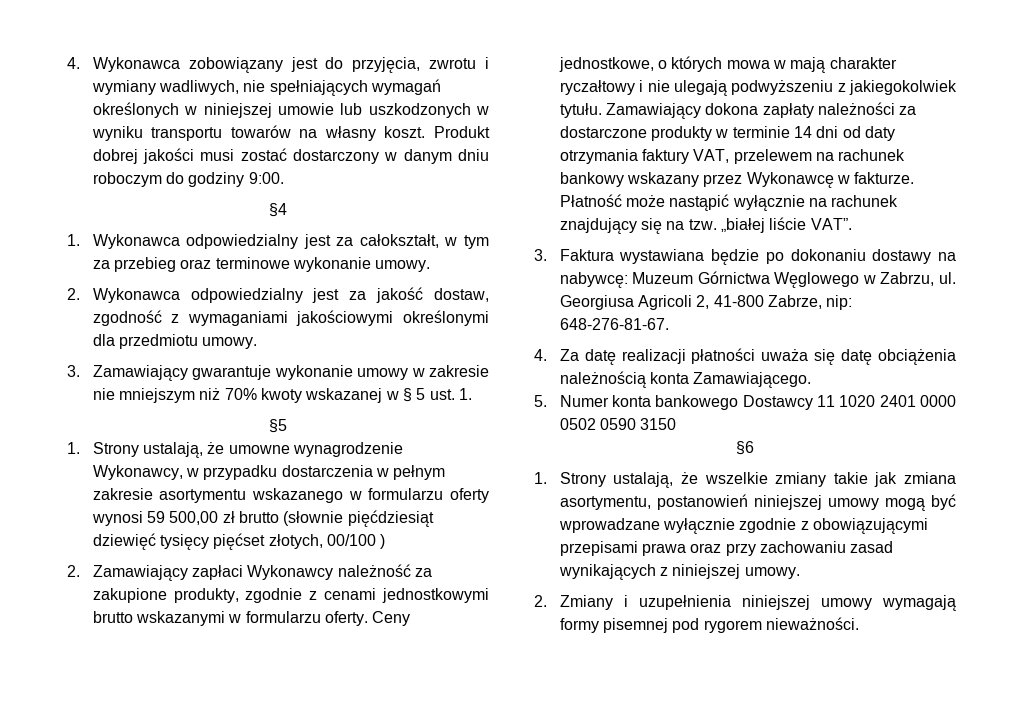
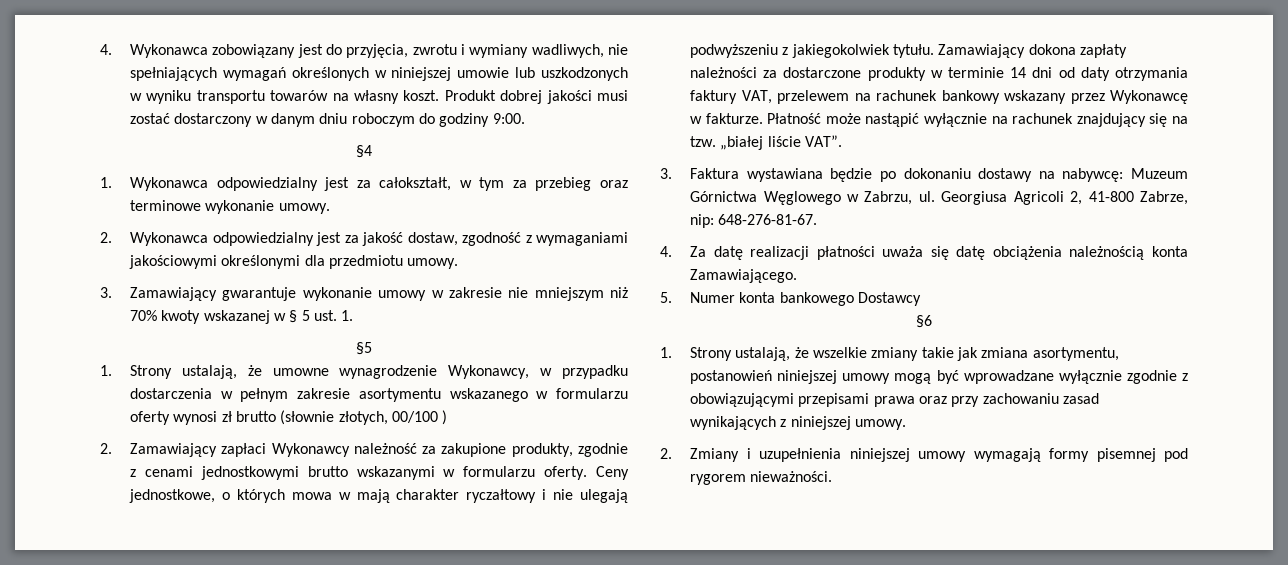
- 1. Strony ustalają, że umowne wynagrodzenie Wykonawcy, w przypadku dostarczenia w pełnym zakresie asortymentu wskazanego w formularzu oferty wynosi 59 500,00 zł brutto (słownie pięćdziesiąt dziewięć tysięcy pięćset złotych, 00/100 )
+ 1. Strony ustalają, że umowne wynagrodzenie Wykonawcy, w przypadku dostarczenia w pełnym zakresie asortymentu wskazanego w formularzu oferty wynosi zł brutto (słownie złotych, 00/100 )
- 5. Numer konta bankowego Dostawcy 11 1020 2401 0000 0502 0590 3150
+ 5. Numer konta bankowego Dostawcy

